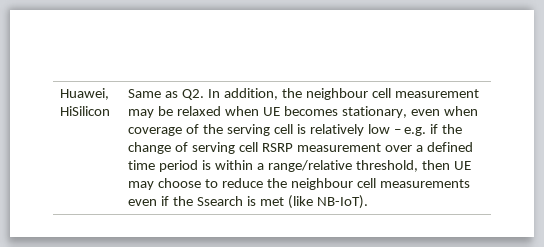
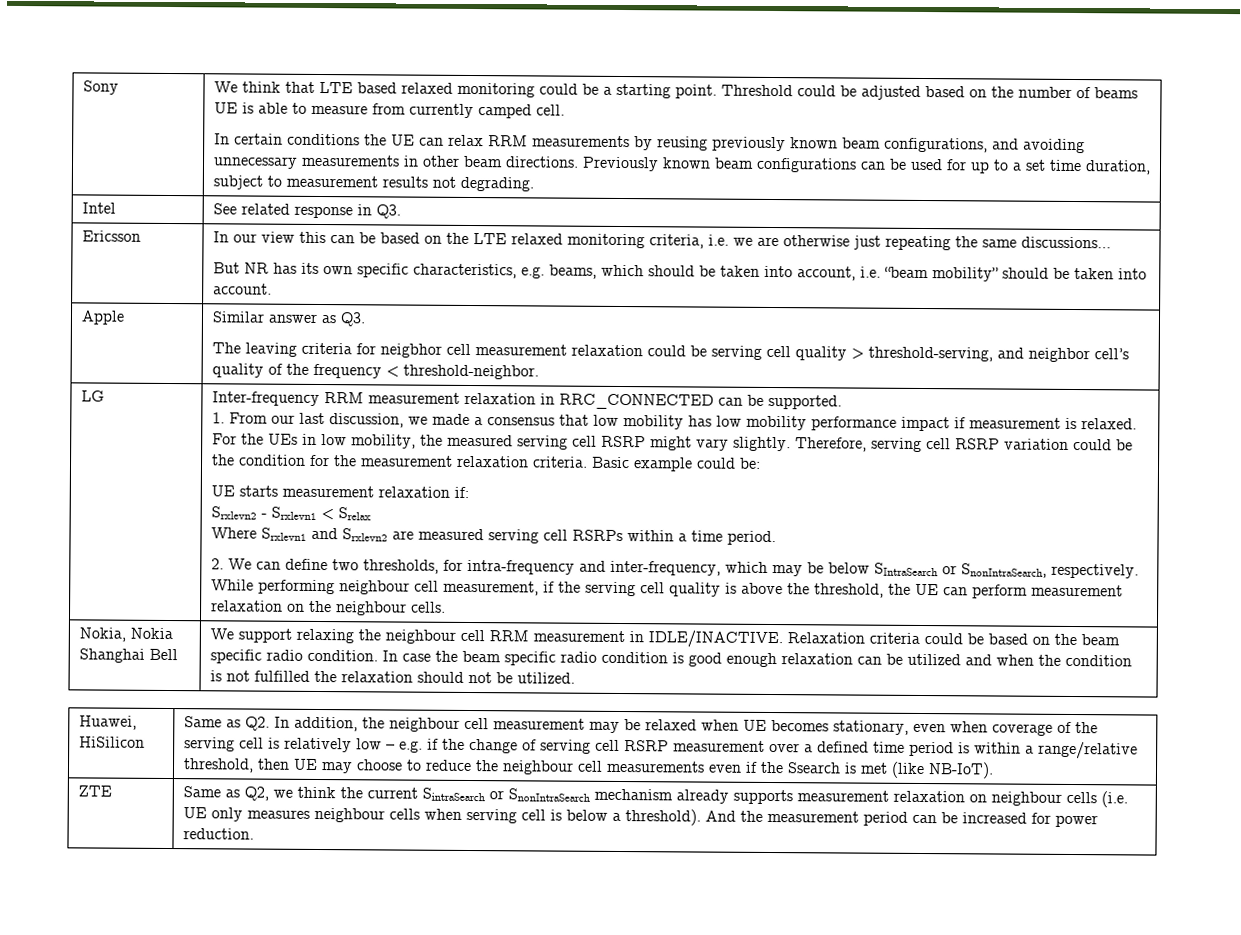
+ Sony | We think that LTE based relaxed monitoring could be a starting point. Threshold could be adjusted based on the number of beams UE is able to measure from currently camped cell.
+ In certain conditions the UE can relax RRM measurements by reusing previously known beam configurations, and avoiding unnecessary measurements in other beam directions. Previously known beam configurations can be used for up to a set time duration, subject to measurement results not degrading.
+ Intel | See related response in Q3.
+ Ericsson | In our view this can be based on the LTE relaxed monitoring criteria, i.e. we are otherwise just repeating the same discussions…
+ But NR has its own specific characteristics, e.g. beams, which should be taken into account, i.e. “beam mobility” should be taken into account.
+ Apple | Similar answer as Q3.
+ The leaving criteria for neigbhor cell measurement relaxation could be serving cell quality > threshold-serving, and neighbor cell’s quality of the frequency < threshold-neighbor.
+ LG | Inter-frequency RRM measurement relaxation in RRC_CONNECTED can be supported.
+ 1. From our last discussion, we made a consensus that low mobility has low mobility performance impact if measurement is relaxed. For the UEs in low mobility, the measured serving cell RSRP might vary slightly. Therefore, serving cell RSRP variation could be the condition for the measurement relaxation criteria. Basic example could be:
+ UE starts measurement relaxation if:
+ Srxlevn2 - Srxlevn1 < Srelax
+ Where Srxlevn1 and Srxlevn2 are measured serving cell RSRPs within a time period.
+ 2. We can define two thresholds, for intra-frequency and inter-frequency, which may be below SIntraSearch or SnonIntraSearch, respectively. While performing neighbour cell measurement, if the serving cell quality is above the threshold, the UE can perform measurement relaxation on the neighbour cells.
+ Nokia, Nokia Shanghai Bell | We support relaxing the neighbour cell RRM measurement in IDLE/INACTIVE. Relaxation criteria could be based on the beam specific radio condition. In case the beam specific radio condition is good enough relaxation can be utilized and when the condition is not fulfilled the relaxation should not be utilized.
+ ZTE | Same as Q2, we think the current SintraSearch or SnonIntraSearch mechanism already supports measurement relaxation on neighbour cells (i.e. UE only measures neighbour cells when serving cell is below a threshold). And the measurement period can be increased for power reduction.

